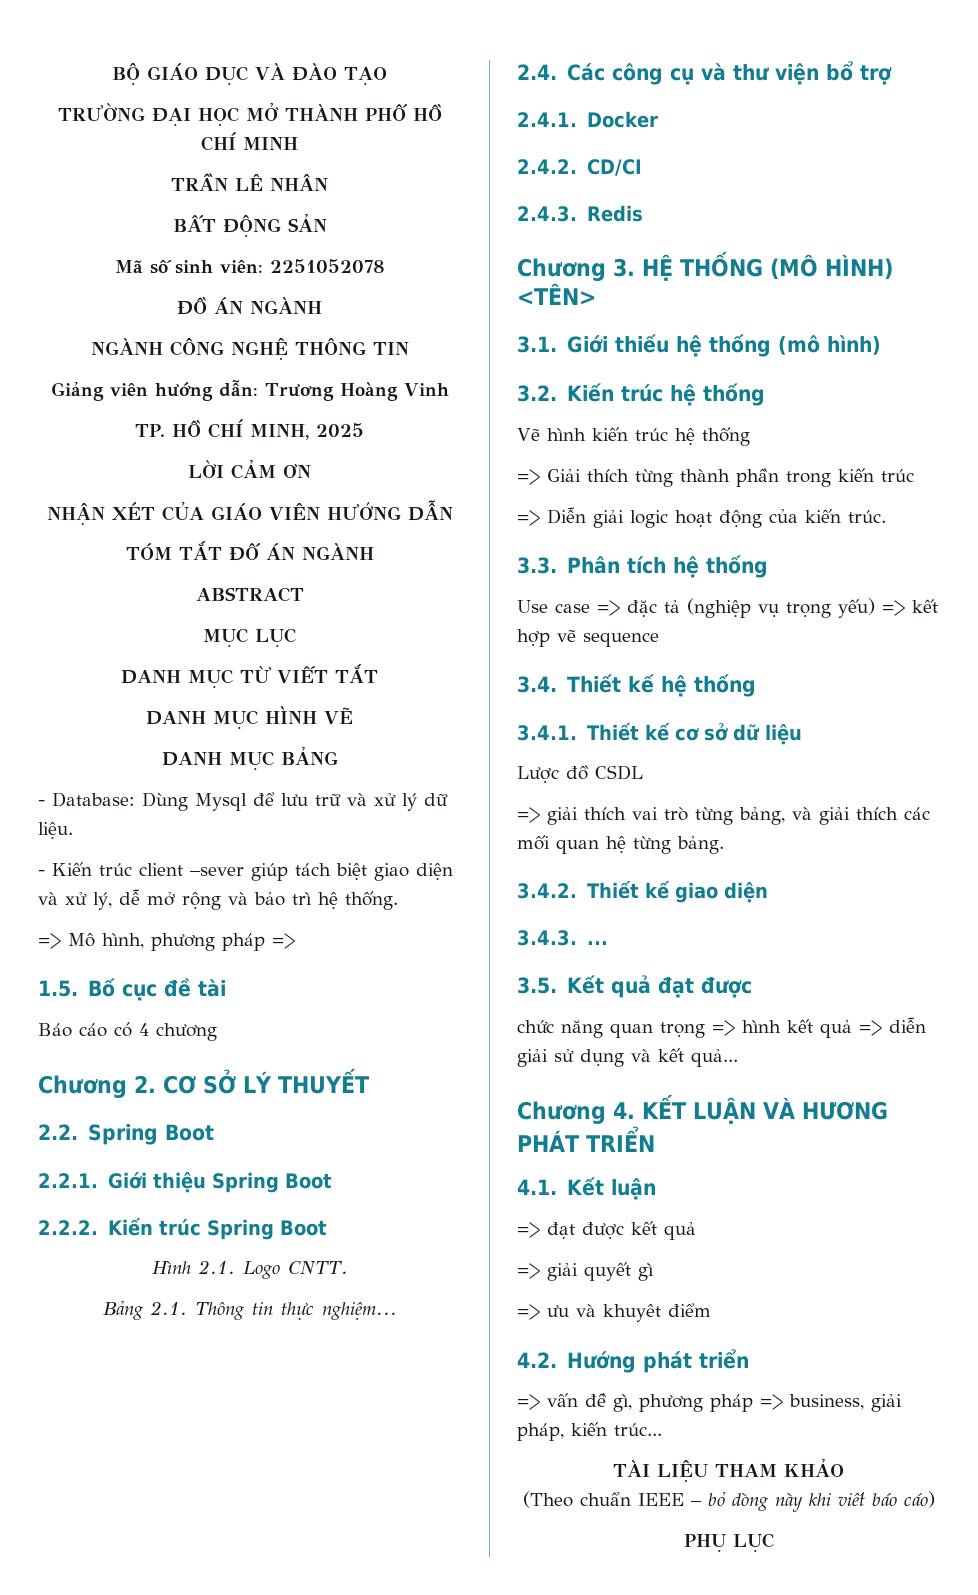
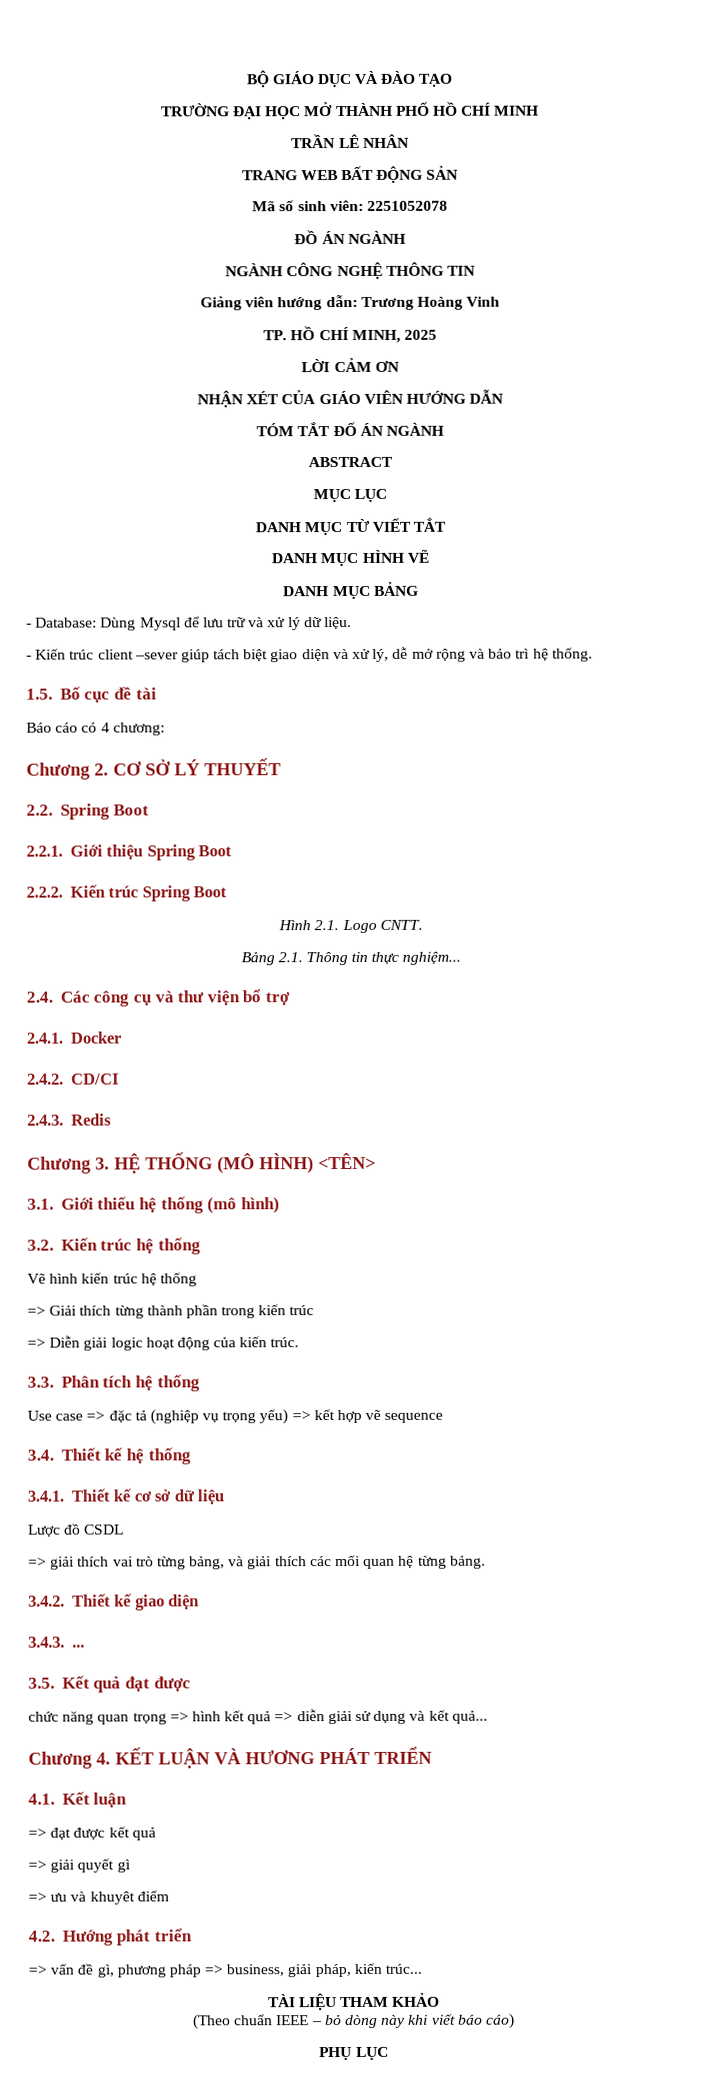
- BẤT ĐỘNG SẢN
+ TRANG WEB BẤT ĐỘNG SẢN
- => Mô hình, phương pháp =>
- Báo cáo có 4 chương
+ Báo cáo có 4 chương:

